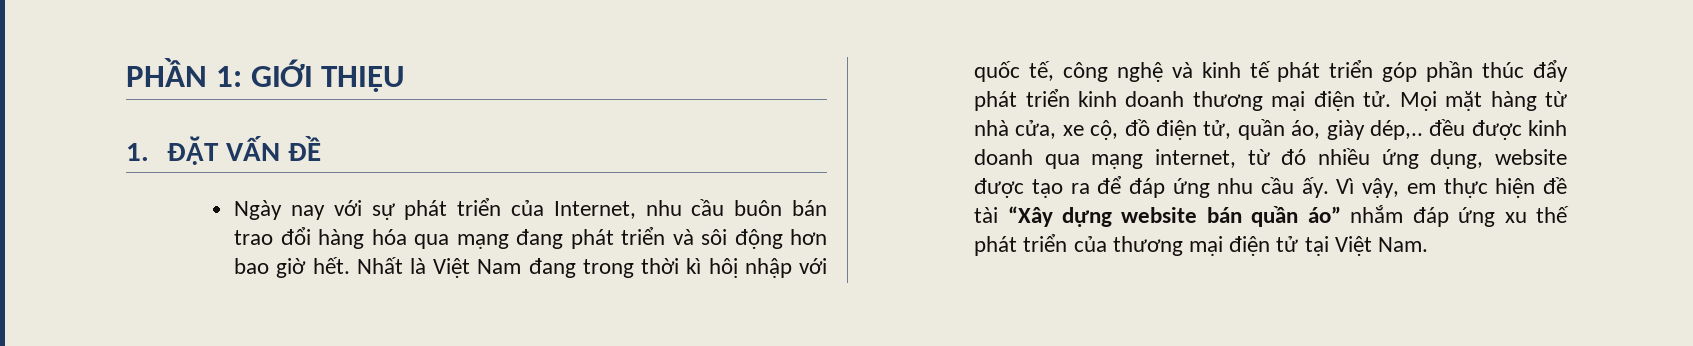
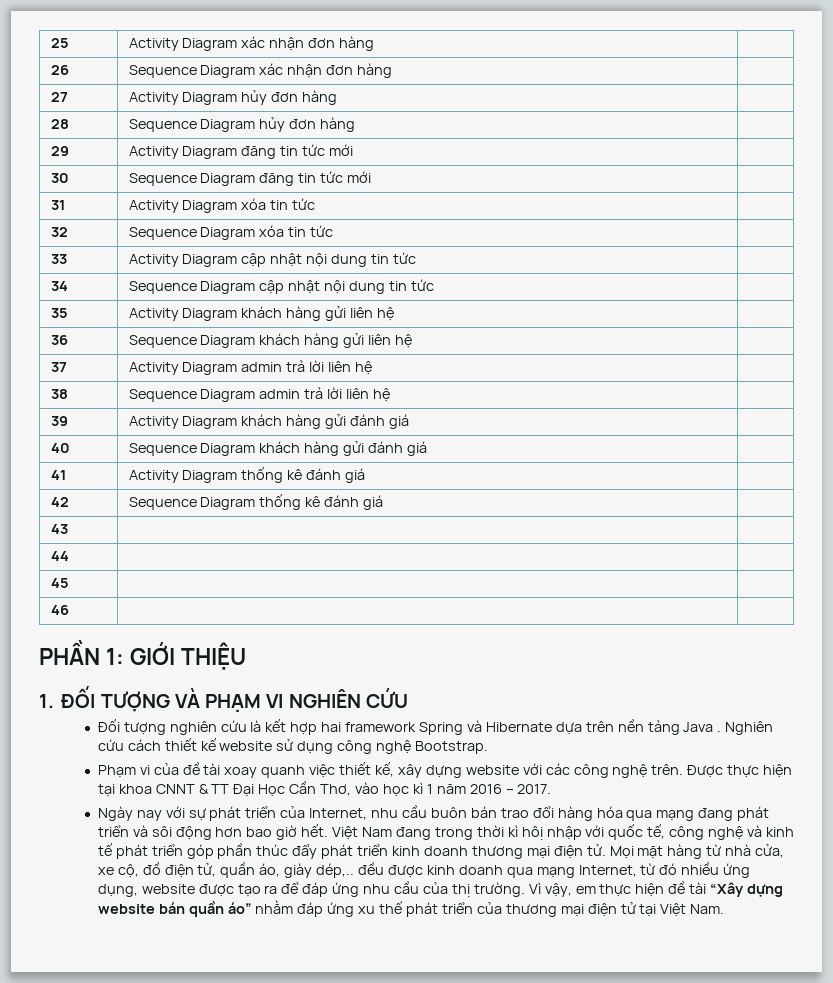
+ 25 | Activity Diagram xác nhận đơn hàng |
+ 26 | Sequence Diagram xác nhận đơn hàng |
+ 27 | Activity Diagram hủy đơn hàng |
+ 28 | Sequence Diagram hủy đơn hàng |
+ 29 | Activity Diagram đăng tin tức mới |
+ 30 | Sequence Diagram đăng tin tức mới |
+ 31 | Activity Diagram xóa tin tức |
+ 32 | Sequence Diagram xóa tin tức |
+ 33 | Activity Diagram cập nhật nội dung tin tức |
+ 34 | Sequence Diagram cập nhật nội dung tin tức |
+ 35 | Activity Diagram khách hàng gửi liên hệ |
+ 36 | Sequence Diagram khách hàng gửi liên hệ |
+ 37 | Activity Diagram admin trả lời liên hệ |
+ 38 | Sequence Diagram admin trả lời liên hệ |
+ 39 | Activity Diagram khách hàng gửi đánh giá |
+ 40 | Sequence Diagram khách hàng gửi đánh giá |
+ 41 | Activity Diagram thống kê đánh giá |
+ 42 | Sequence Diagram thống kê đánh giá |
+ 43 | |
+ 44 | |
+ 45 | |
+ 46 | |
- 1. ĐẶT VẤN ĐỀ
+ 1. ĐỐI TƯỢNG VÀ PHẠM VI NGHIÊN CỨU
+ Đối tượng nghiên cứu là kết hợp hai framework Spring và Hibernate dựa trên nền tảng Java . Nghiên cứu cách thiết kế website sử dụng công nghệ Bootstrap.
+ Phạm vi của đề tài xoay quanh việc thiết kế, xây dựng website với các công nghệ trên. Được thực hiện tại khoa CNNT & TT Đại Học Cần Thơ, vào học kì 1 năm 2016 – 2017.
- Nhất là Việt Nam đang trong thời kì hôị nhập với quốc tế, công nghệ và kinh tế phát triển góp phần thúc đẩy phát triển kinh doanh thương mại điện tử.
+ Việt Nam đang trong thời kì hôị nhập với quốc tế, công nghệ và kinh tế phát triển góp phần thúc đẩy phát triển kinh doanh thương mại điện tử.
- Mọi mặt hàng từ nhà cửa, xe cộ, đồ điện tử, quần áo, giày dép,.. đều được kinh doanh qua mạng internet, từ đó nhiều ứng dụng, website được tạo ra để đáp ứng nhu cầu ấy.
+ Mọi mặt hàng từ nhà cửa, xe cộ, đồ điện tử, quần áo, giày dép,.. đều được kinh doanh qua mạng Internet, từ đó nhiều ứng dụng, website được tạo ra để đáp ứng nhu cầu của thị trường.
- Vì vậy, em thực hiện đề tài “Xây dựng website bán quần áo” nhắm đáp ứng xu thế phát triển của thương mại điện tử tại Việt Nam.
+ Vì vậy, em thực hiện đề tài “Xây dựng website bán quần áo” nhằm đáp ứng xu thế phát triển của thương mại điện tử tại Việt Nam.

